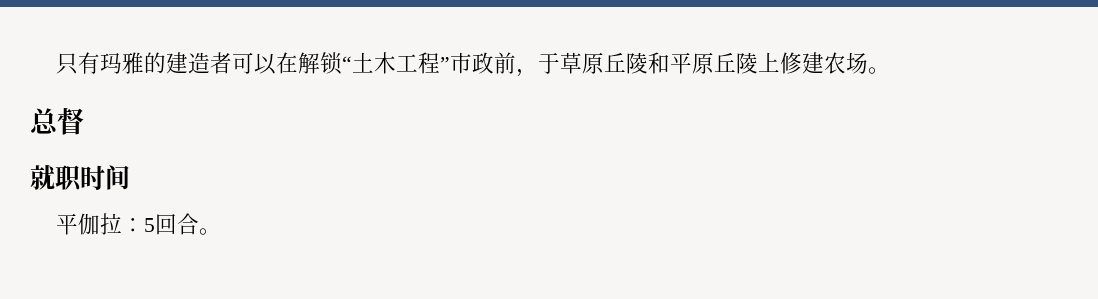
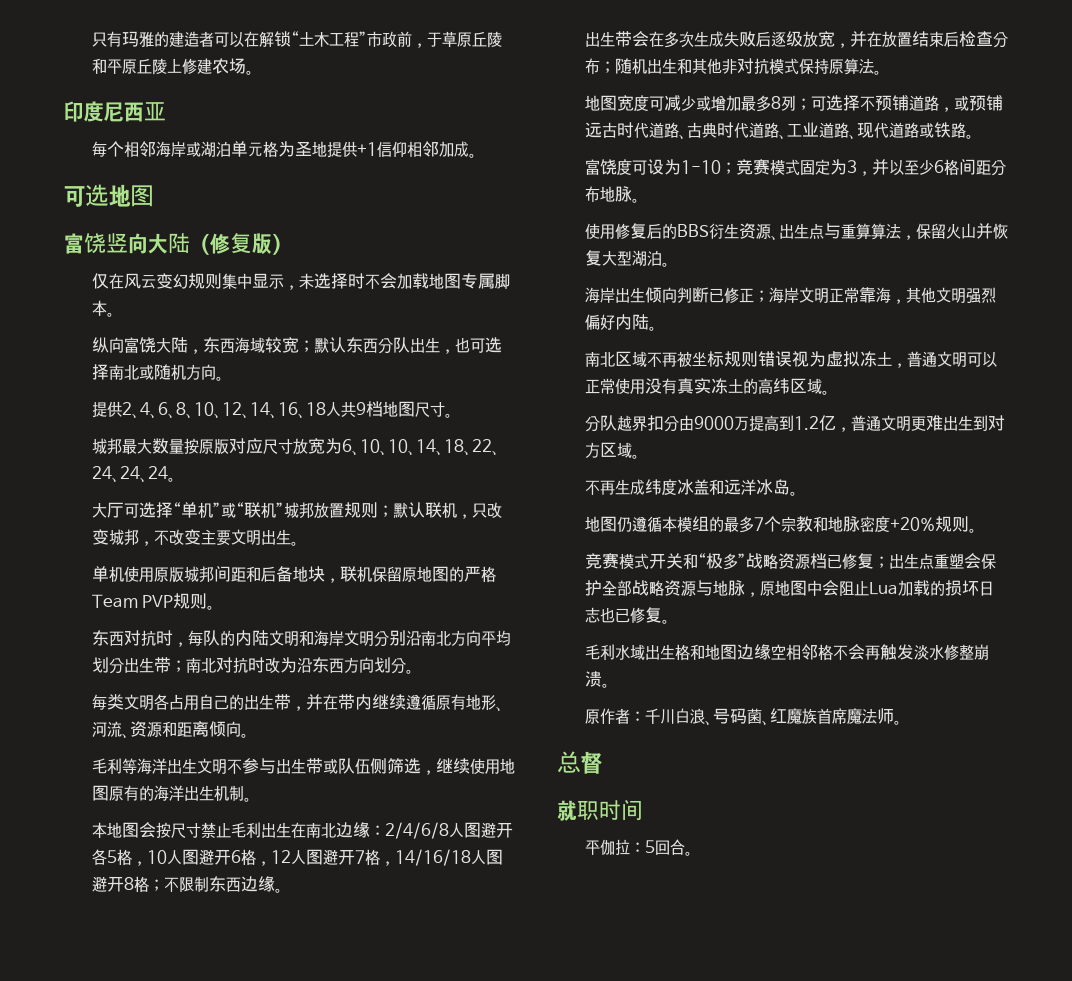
+ 印度尼西亚
+ 每个相邻海岸或湖泊单元格为圣地提供+1信仰相邻加成。
+ 可选地图
+ 富饶竖向大陆（修复版）
+ 仅在风云变幻规则集中显示，未选择时不会加载地图专属脚本。
+ 纵向富饶大陆，东西海域较宽；默认东西分队出生，也可选择南北或随机方向。
+ 提供2、4、6、8、10、12、14、16、18人共9档地图尺寸。
+ 城邦最大数量按原版对应尺寸放宽为6、10、10、14、18、22、24、24、24。
+ 大厅可选择“单机”或“联机”城邦放置规则；默认联机，只改变城邦，不改变主要文明出生。
+ 单机使用原版城邦间距和后备地块，联机保留原地图的严格Team PVP规则。
+ 东西对抗时，每队的内陆文明和海岸文明分别沿南北方向平均划分出生带；南北对抗时改为沿东西方向划分。
+ 每类文明各占用自己的出生带，并在带内继续遵循原有地形、河流、资源和距离倾向。
+ 毛利等海洋出生文明不参与出生带或队伍侧筛选，继续使用地图原有的海洋出生机制。
+ 本地图会按尺寸禁止毛利出生在南北边缘：2/4/6/8人图避开各5格，10人图避开6格，12人图避开7格，14/16/18人图避开8格；不限制东西边缘。
+ 出生带会在多次生成失败后逐级放宽，并在放置结束后检查分布；随机出生和其他非对抗模式保持原算法。
+ 地图宽度可减少或增加最多8列；可选择不预铺道路，或预铺远古时代道路、古典时代道路、工业道路、现代道路或铁路。
+ 富饶度可设为1-10；竞赛模式固定为3，并以至少6格间距分布地脉。
+ 使用修复后的BBS衍生资源、出生点与重算算法，保留火山并恢复大型湖泊。
+ 海岸出生倾向判断已修正；海岸文明正常靠海，其他文明强烈偏好内陆。
+ 南北区域不再被坐标规则错误视为虚拟冻土，普通文明可以正常使用没有真实冻土的高纬区域。
+ 分队越界扣分由9000万提高到1.2亿，普通文明更难出生到对方区域。
+ 不再生成纬度冰盖和远洋冰岛。
+ 地图仍遵循本模组的最多7个宗教和地脉密度+20%规则。
+ 竞赛模式开关和“极多”战略资源档已修复；出生点重塑会保护全部战略资源与地脉，原地图中会阻止Lua加载的损坏日志也已修复。
+ 毛利水域出生格和地图边缘空相邻格不会再触发淡水修整崩溃。
+ 原作者：千川白浪、号码菌、红魔族首席魔法师。

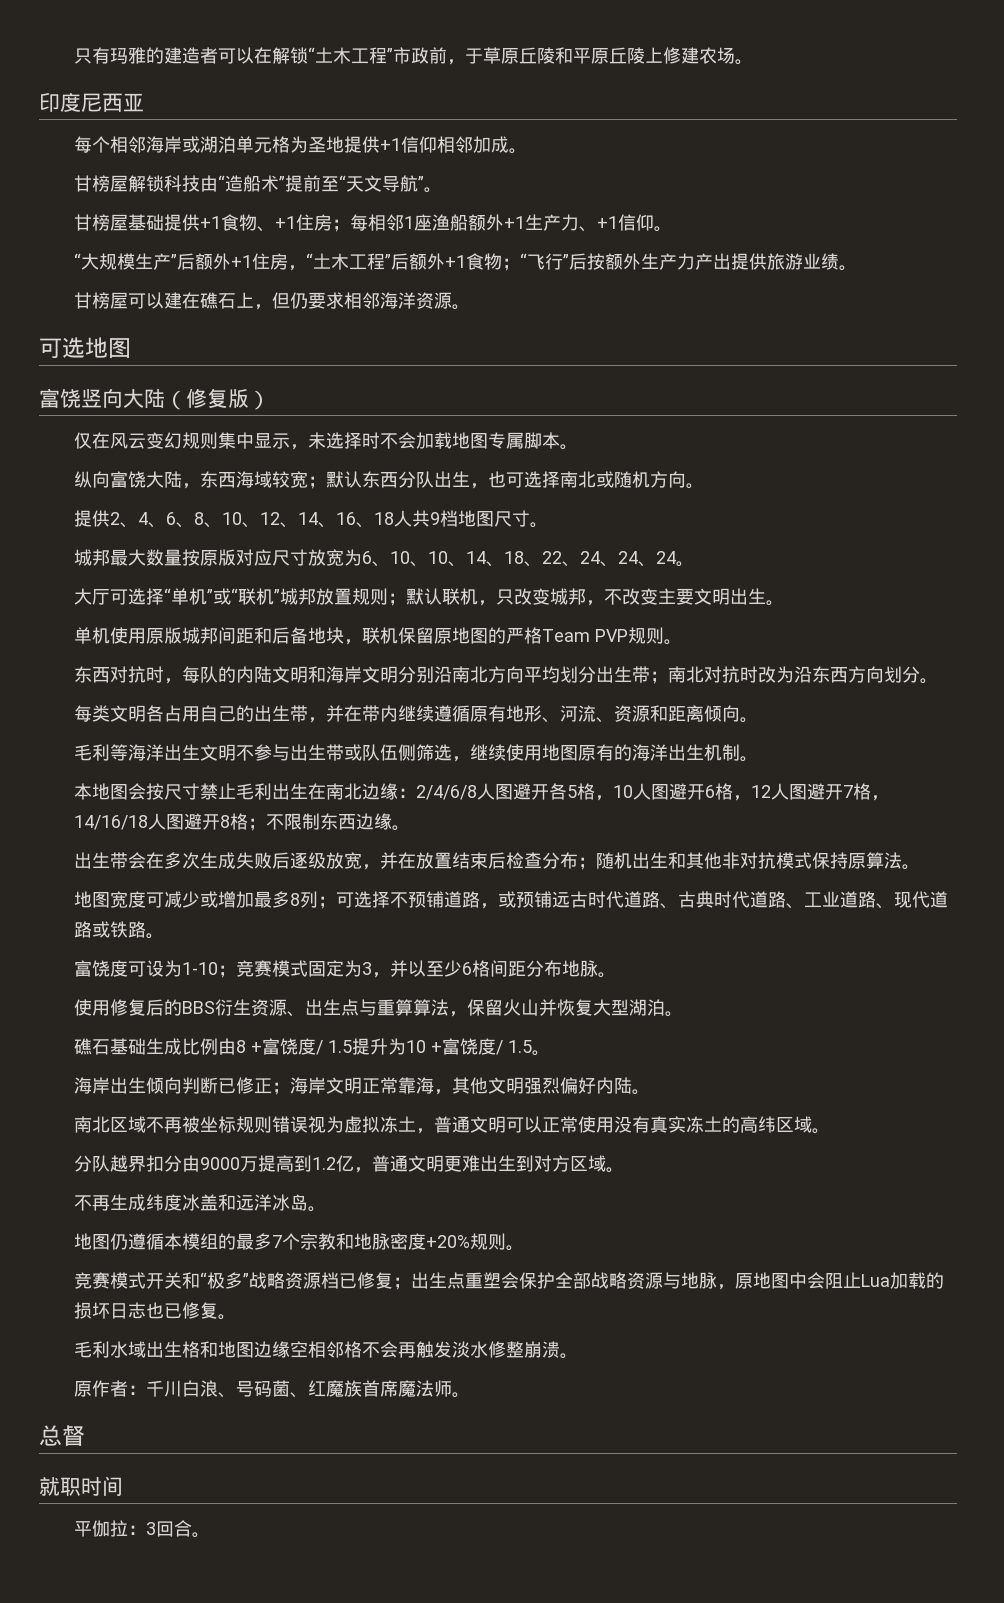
+ 甘榜屋解锁科技由“造船术”提前至“天文导航”。
+ 甘榜屋基础提供+1食物、+1住房；每相邻1座渔船额外+1生产力、+1信仰。
+ “大规模生产”后额外+1住房，“土木工程”后额外+1食物；“飞行”后按额外生产力产出提供旅游业绩。
+ 甘榜屋可以建在礁石上，但仍要求相邻海洋资源。
+ 礁石基础生成比例由8 +富饶度/ 1.5提升为10 +富饶度/ 1.5。
- 平伽拉：5回合。
+ 平伽拉：3回合。

